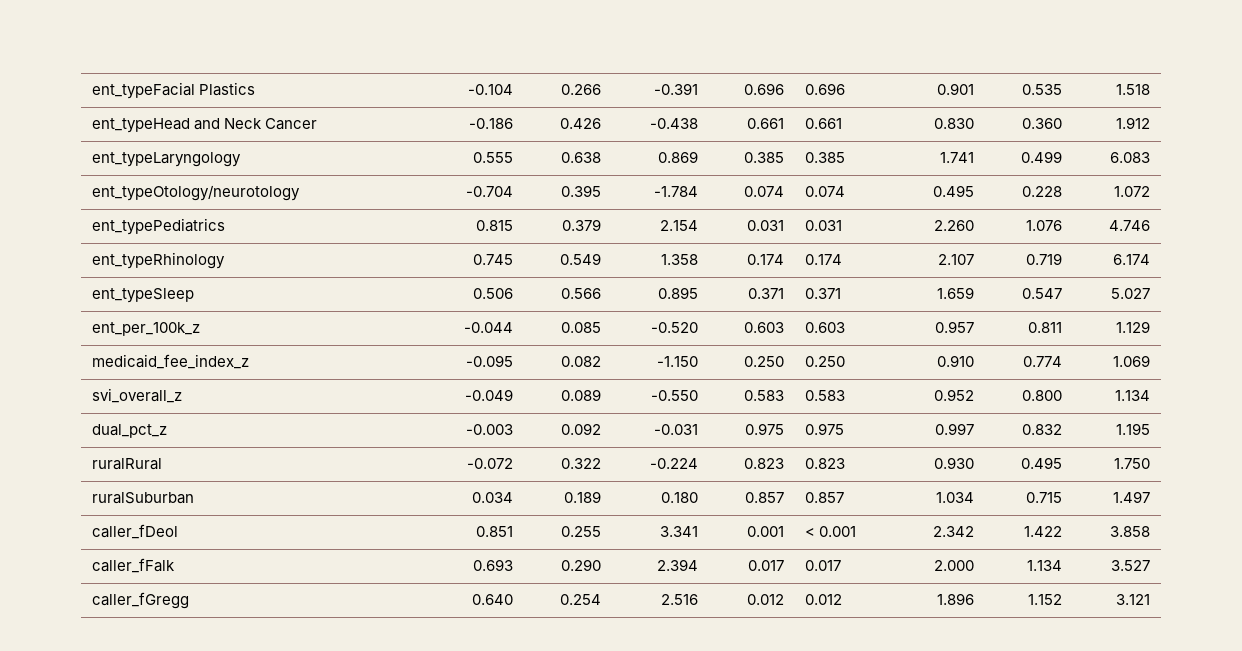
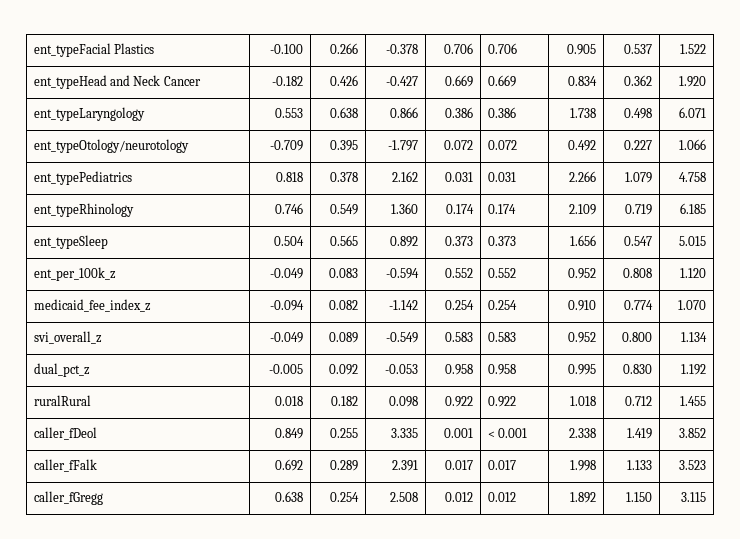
- ent_typeFacial Plastics | -0.104 | 0.266 | -0.391 | 0.696 | 0.696 | 0.901 | 0.535 | 1.518
+ ent_typeFacial Plastics | -0.100 | 0.266 | -0.378 | 0.706 | 0.706 | 0.905 | 0.537 | 1.522
- ent_typeHead and Neck Cancer | -0.186 | 0.426 | -0.438 | 0.661 | 0.661 | 0.830 | 0.360 | 1.912
+ ent_typeHead and Neck Cancer | -0.182 | 0.426 | -0.427 | 0.669 | 0.669 | 0.834 | 0.362 | 1.920
- ent_typeLaryngology | 0.555 | 0.638 | 0.869 | 0.385 | 0.385 | 1.741 | 0.499 | 6.083
+ ent_typeLaryngology | 0.553 | 0.638 | 0.866 | 0.386 | 0.386 | 1.738 | 0.498 | 6.071
- ent_typeOtology/neurotology | -0.704 | 0.395 | -1.784 | 0.074 | 0.074 | 0.495 | 0.228 | 1.072
- ent_typePediatrics | 0.815 | 0.379 | 2.154 | 0.031 | 0.031 | 2.260 | 1.076 | 4.746
+ ent_typeOtology/neurotology | -0.709 | 0.395 | -1.797 | 0.072 | 0.072 | 0.492 | 0.227 | 1.066
+ ent_typePediatrics | 0.818 | 0.378 | 2.162 | 0.031 | 0.031 | 2.266 | 1.079 | 4.758
- ent_typeRhinology | 0.745 | 0.549 | 1.358 | 0.174 | 0.174 | 2.107 | 0.719 | 6.174
+ ent_typeRhinology | 0.746 | 0.549 | 1.360 | 0.174 | 0.174 | 2.109 | 0.719 | 6.185
- ent_typeSleep | 0.506 | 0.566 | 0.895 | 0.371 | 0.371 | 1.659 | 0.547 | 5.027
+ ent_typeSleep | 0.504 | 0.565 | 0.892 | 0.373 | 0.373 | 1.656 | 0.547 | 5.015
- ent_per_100k_z | -0.044 | 0.085 | -0.520 | 0.603 | 0.603 | 0.957 | 0.811 | 1.129
+ ent_per_100k_z | -0.049 | 0.083 | -0.594 | 0.552 | 0.552 | 0.952 | 0.808 | 1.120
- medicaid_fee_index_z | -0.095 | 0.082 | -1.150 | 0.250 | 0.250 | 0.910 | 0.774 | 1.069
+ medicaid_fee_index_z | -0.094 | 0.082 | -1.142 | 0.254 | 0.254 | 0.910 | 0.774 | 1.070
- svi_overall_z | -0.049 | 0.089 | -0.550 | 0.583 | 0.583 | 0.952 | 0.800 | 1.134
+ svi_overall_z | -0.049 | 0.089 | -0.549 | 0.583 | 0.583 | 0.952 | 0.800 | 1.134
- dual_pct_z | -0.003 | 0.092 | -0.031 | 0.975 | 0.975 | 0.997 | 0.832 | 1.195
- ruralRural | -0.072 | 0.322 | -0.224 | 0.823 | 0.823 | 0.930 | 0.495 | 1.750
- ruralSuburban | 0.034 | 0.189 | 0.180 | 0.857 | 0.857 | 1.034 | 0.715 | 1.497
+ dual_pct_z | -0.005 | 0.092 | -0.053 | 0.958 | 0.958 | 0.995 | 0.830 | 1.192
+ ruralRural | 0.018 | 0.182 | 0.098 | 0.922 | 0.922 | 1.018 | 0.712 | 1.455
- caller_fDeol | 0.851 | 0.255 | 3.341 | 0.001 | < 0.001 | 2.342 | 1.422 | 3.858
- caller_fFalk | 0.693 | 0.290 | 2.394 | 0.017 | 0.017 | 2.000 | 1.134 | 3.527
+ caller_fDeol | 0.849 | 0.255 | 3.335 | 0.001 | < 0.001 | 2.338 | 1.419 | 3.852
+ caller_fFalk | 0.692 | 0.289 | 2.391 | 0.017 | 0.017 | 1.998 | 1.133 | 3.523
- caller_fGregg | 0.640 | 0.254 | 2.516 | 0.012 | 0.012 | 1.896 | 1.152 | 3.121
+ caller_fGregg | 0.638 | 0.254 | 2.508 | 0.012 | 0.012 | 1.892 | 1.150 | 3.115

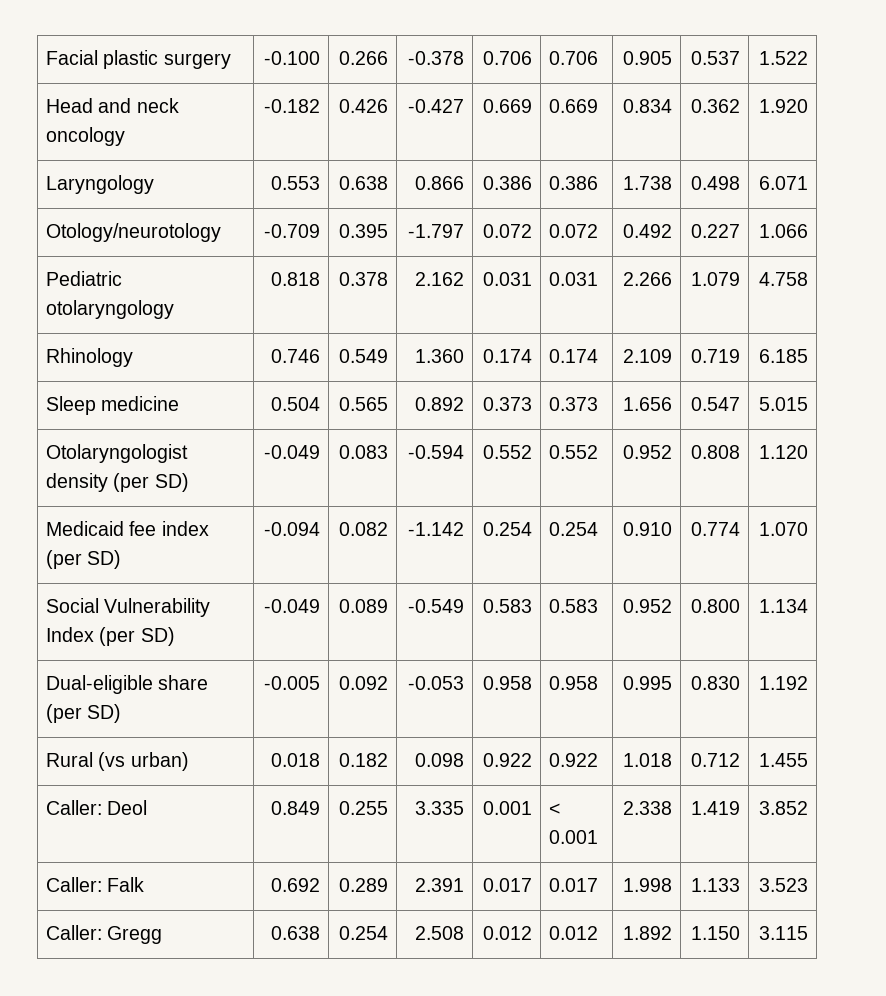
- ent_typeFacial Plastics | -0.100 | 0.266 | -0.378 | 0.706 | 0.706 | 0.905 | 0.537 | 1.522
+ Facial plastic surgery | -0.100 | 0.266 | -0.378 | 0.706 | 0.706 | 0.905 | 0.537 | 1.522
- ent_typeHead and Neck Cancer | -0.182 | 0.426 | -0.427 | 0.669 | 0.669 | 0.834 | 0.362 | 1.920
+ Head and neck oncology | -0.182 | 0.426 | -0.427 | 0.669 | 0.669 | 0.834 | 0.362 | 1.920
- ent_typeLaryngology | 0.553 | 0.638 | 0.866 | 0.386 | 0.386 | 1.738 | 0.498 | 6.071
+ Laryngology | 0.553 | 0.638 | 0.866 | 0.386 | 0.386 | 1.738 | 0.498 | 6.071
- ent_typeOtology/neurotology | -0.709 | 0.395 | -1.797 | 0.072 | 0.072 | 0.492 | 0.227 | 1.066
+ Otology/neurotology | -0.709 | 0.395 | -1.797 | 0.072 | 0.072 | 0.492 | 0.227 | 1.066
- ent_typePediatrics | 0.818 | 0.378 | 2.162 | 0.031 | 0.031 | 2.266 | 1.079 | 4.758
+ Pediatric otolaryngology | 0.818 | 0.378 | 2.162 | 0.031 | 0.031 | 2.266 | 1.079 | 4.758
- ent_typeRhinology | 0.746 | 0.549 | 1.360 | 0.174 | 0.174 | 2.109 | 0.719 | 6.185
+ Rhinology | 0.746 | 0.549 | 1.360 | 0.174 | 0.174 | 2.109 | 0.719 | 6.185
- ent_typeSleep | 0.504 | 0.565 | 0.892 | 0.373 | 0.373 | 1.656 | 0.547 | 5.015
+ Sleep medicine | 0.504 | 0.565 | 0.892 | 0.373 | 0.373 | 1.656 | 0.547 | 5.015
- ent_per_100k_z | -0.049 | 0.083 | -0.594 | 0.552 | 0.552 | 0.952 | 0.808 | 1.120
+ Otolaryngologist density (per SD) | -0.049 | 0.083 | -0.594 | 0.552 | 0.552 | 0.952 | 0.808 | 1.120
- medicaid_fee_index_z | -0.094 | 0.082 | -1.142 | 0.254 | 0.254 | 0.910 | 0.774 | 1.070
+ Medicaid fee index (per SD) | -0.094 | 0.082 | -1.142 | 0.254 | 0.254 | 0.910 | 0.774 | 1.070
- svi_overall_z | -0.049 | 0.089 | -0.549 | 0.583 | 0.583 | 0.952 | 0.800 | 1.134
+ Social Vulnerability Index (per SD) | -0.049 | 0.089 | -0.549 | 0.583 | 0.583 | 0.952 | 0.800 | 1.134
- dual_pct_z | -0.005 | 0.092 | -0.053 | 0.958 | 0.958 | 0.995 | 0.830 | 1.192
+ Dual-eligible share (per SD) | -0.005 | 0.092 | -0.053 | 0.958 | 0.958 | 0.995 | 0.830 | 1.192
- ruralRural | 0.018 | 0.182 | 0.098 | 0.922 | 0.922 | 1.018 | 0.712 | 1.455
+ Rural (vs urban) | 0.018 | 0.182 | 0.098 | 0.922 | 0.922 | 1.018 | 0.712 | 1.455
- caller_fDeol | 0.849 | 0.255 | 3.335 | 0.001 | < 0.001 | 2.338 | 1.419 | 3.852
+ Caller: Deol | 0.849 | 0.255 | 3.335 | 0.001 | < 0.001 | 2.338 | 1.419 | 3.852
- caller_fFalk | 0.692 | 0.289 | 2.391 | 0.017 | 0.017 | 1.998 | 1.133 | 3.523
+ Caller: Falk | 0.692 | 0.289 | 2.391 | 0.017 | 0.017 | 1.998 | 1.133 | 3.523
- caller_fGregg | 0.638 | 0.254 | 2.508 | 0.012 | 0.012 | 1.892 | 1.150 | 3.115
+ Caller: Gregg | 0.638 | 0.254 | 2.508 | 0.012 | 0.012 | 1.892 | 1.150 | 3.115

